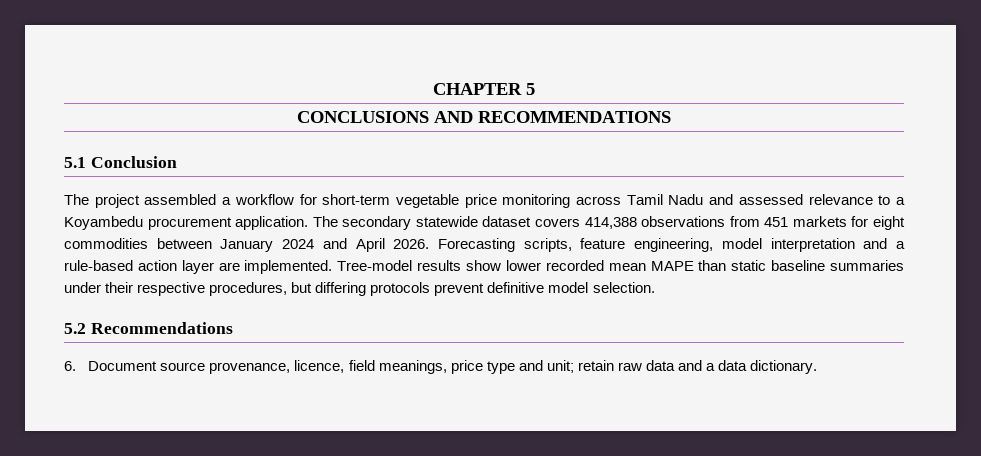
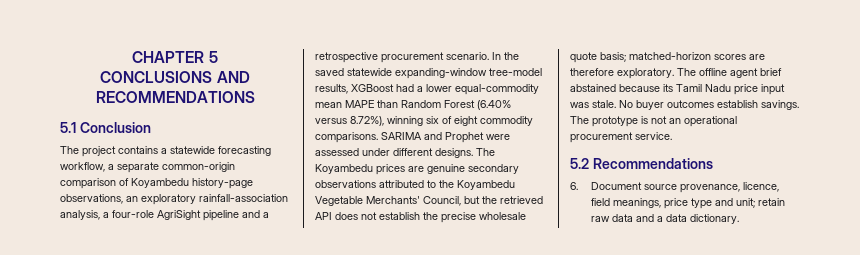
- The project assembled a workflow for short-term vegetable price monitoring across Tamil Nadu and assessed relevance to a Koyambedu procurement application. The secondary statewide dataset covers 414,388 observations from 451 markets for eight commodities between January 2024 and April 2026. Forecasting scripts, feature engineering, model interpretation and a rule-based action layer are implemented. Tree-model results show lower recorded mean MAPE than static baseline summaries under their respective procedures, but differing protocols prevent definitive model selection.
+ The project contains a statewide forecasting workflow, a separate common-origin comparison of Koyambedu history-page observations, an exploratory rainfall-association analysis, a four-role AgriSight pipeline and a retrospective procurement scenario. In the saved statewide expanding-window tree-model results, XGBoost had a lower equal-commodity mean MAPE than Random Forest (6.40% versus 8.72%), winning six of eight commodity comparisons. SARIMA and Prophet were assessed under different designs. The Koyambedu prices are genuine secondary observations attributed to the Koyambedu Vegetable Merchants' Council, but the retrieved API does not establish the precise wholesale quote basis; matched-horizon scores are therefore exploratory. The offline agent brief abstained because its Tamil Nadu price input was stale. No buyer outcomes establish savings. The prototype is not an operational procurement service.

